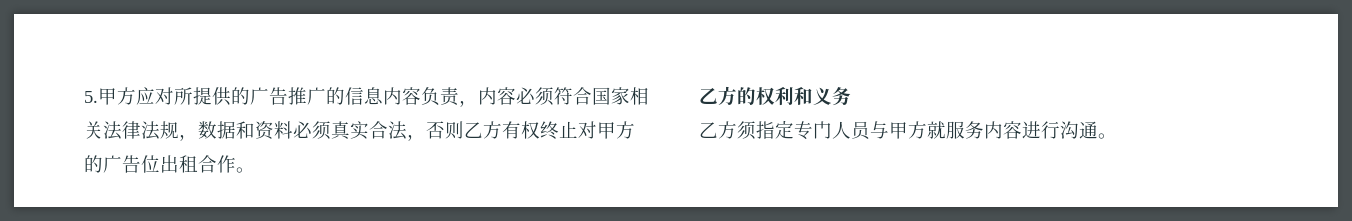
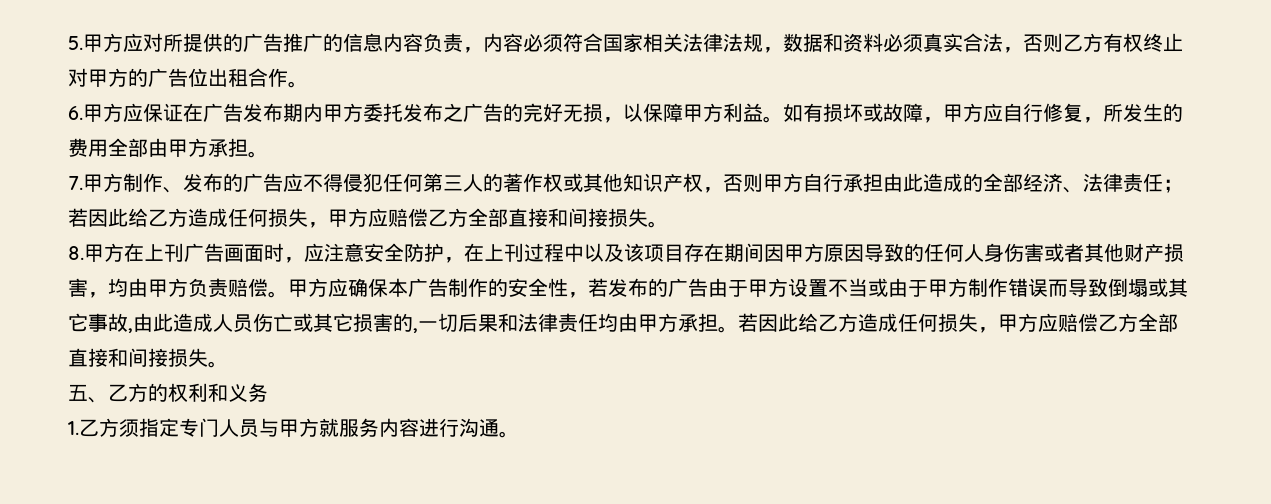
- 乙方的权利和义务
+ 6.甲方应保证在广告发布期内甲方委托发布之广告的完好无损，以保障甲方利益。如有损坏或故障，甲方应自行修复，所发生的费用全部由甲方承担。
+ 7.甲方制作、发布的广告应不得侵犯任何第三人的著作权或其他知识产权，否则甲方自行承担由此造成的全部经济、法律责任；若因此给乙方造成任何损失，甲方应赔偿乙方全部直接和间接损失。
+ 8.甲方在上刊广告画面时，应注意安全防护，在上刊过程中以及该项目存在期间因甲方原因导致的任何人身伤害或者其他财产损害，均由甲方负责赔偿。甲方应确保本广告制作的安全性，若发布的广告由于甲方设置不当或由于甲方制作错误而导致倒塌或其它事故,由此造成人员伤亡或其它损害的,一切后果和法律责任均由甲方承担。若因此给乙方造成任何损失，甲方应赔偿乙方全部直接和间接损失。
+ 五、乙方的权利和义务
- 乙方须指定专门人员与甲方就服务内容进行沟通。
+ 1.乙方须指定专门人员与甲方就服务内容进行沟通。

